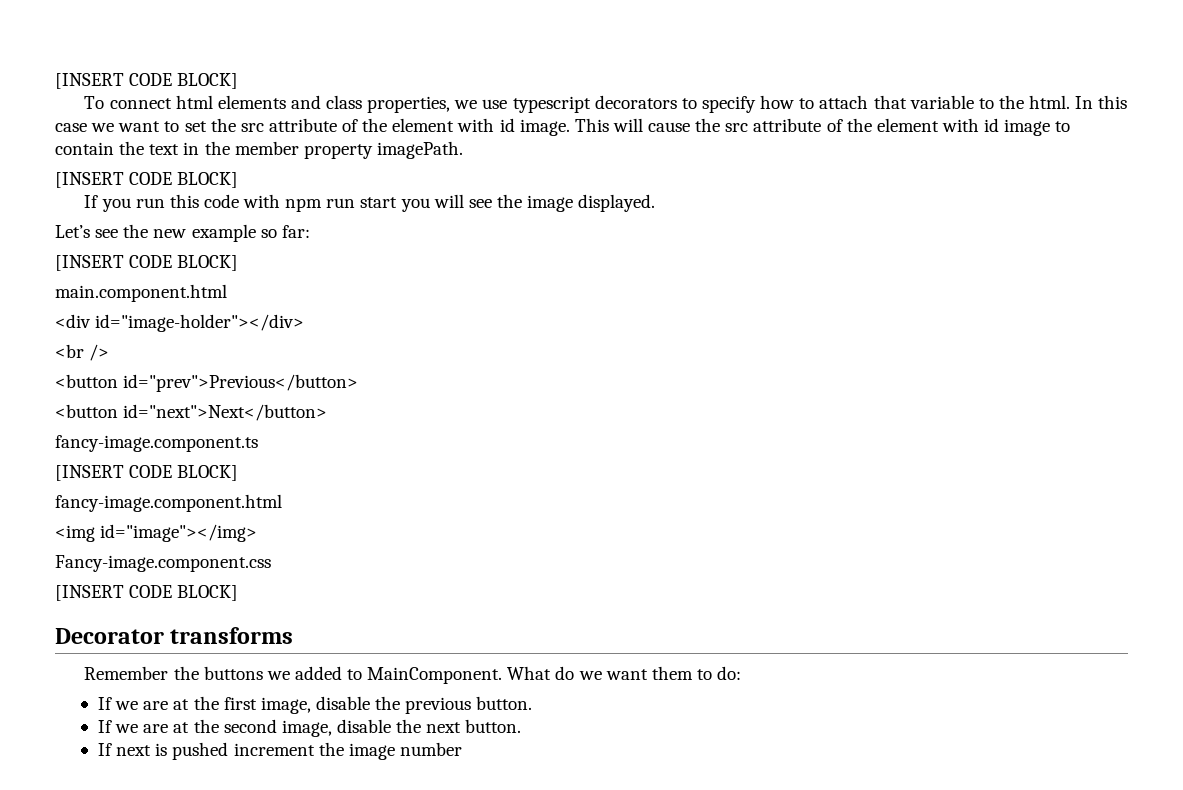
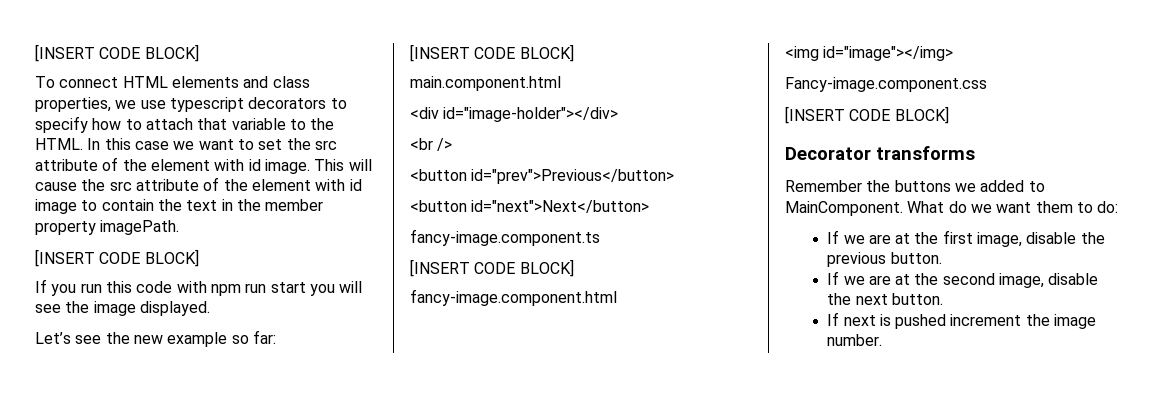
- To connect html elements and class properties, we use typescript decorators to specify how to attach that variable to the html.
+ To connect HTML elements and class properties, we use typescript decorators to specify how to attach that variable to the HTML.
- If next is pushed increment the image number
+ If next is pushed increment the image number.

